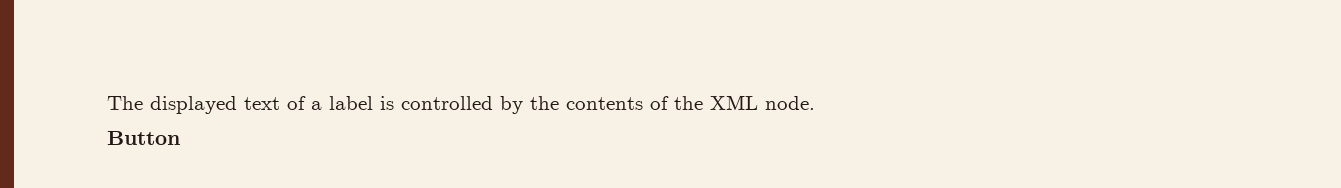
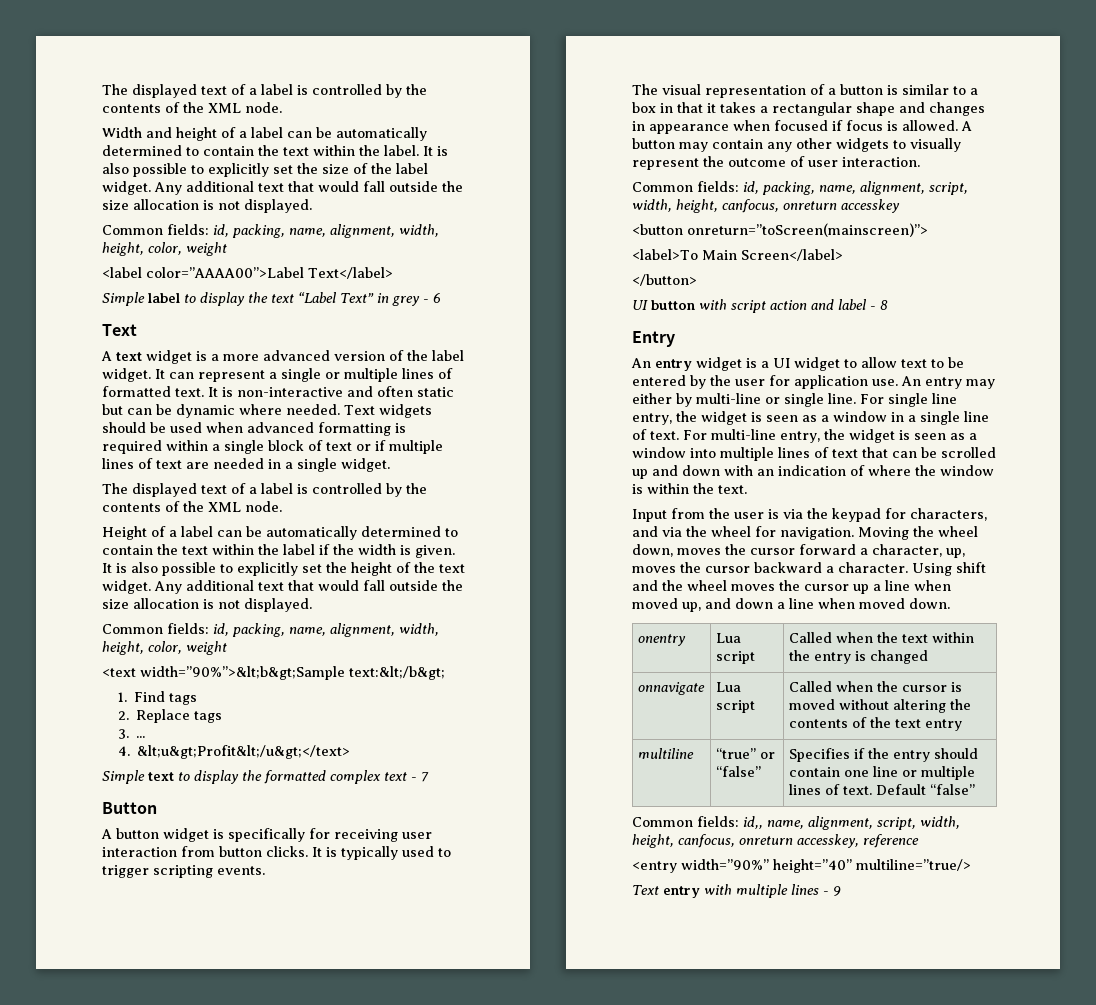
+ Width and height of a label can be automatically determined to contain the text within the label. It is also possible to explicitly set the size of the label widget. Any additional text that would fall outside the size allocation is not displayed.
+ Common fields: id, packing, name, alignment, width, height, color, weight
+ <label color=”AAAA00”>Label Text</label>
+ Simple label to display the text “Label Text” in grey - 6
+ Text
+ A text widget is a more advanced version of the label widget. It can represent a single or multiple lines of formatted text. It is non-interactive and often static but can be dynamic where needed. Text widgets should be used when advanced formatting is required within a single block of text or if multiple lines of text are needed in a single widget.
+ The displayed text of a label is controlled by the contents of the XML node.
+ Height of a label can be automatically determined to contain the text within the label if the width is given. It is also possible to explicitly set the height of the text widget. Any additional text that would fall outside the size allocation is not displayed.
+ Common fields: id, packing, name, alignment, width, height, color, weight
+ <text width=”90%”>&lt;b&gt;Sample text:&lt;/b&gt;
+ 1. Find tags
+ 2. Replace tags
+ 3. ...
+ 4. &lt;u&gt;Profit&lt;/u&gt;</text>
+ Simple text to display the formatted complex text - 7
  Button
+ A button widget is specifically for receiving user interaction from button clicks. It is typically used to trigger scripting events.
+ The visual representation of a button is similar to a box in that it takes a rectangular shape and changes in appearance when focused if focus is allowed. A button may contain any other widgets to visually represent the outcome of user interaction.
+ Common fields: id, packing, name, alignment, script, width, height, canfocus, onreturn accesskey
+ <button onreturn=”toScreen(mainscreen)”>
+ <label>To Main Screen</label>
+ </button>
+ UI button with script action and label - 8
+ Entry
+ An entry widget is a UI widget to allow text to be entered by the user for application use. An entry may either by multi-line or single line. For single line entry, the widget is seen as a window in a single line of text. For multi-line entry, the widget is seen as a window into multiple lines of text that can be scrolled up and down with an indication of where the window is within the text.
+ Input from the user is via the keypad for characters, and via the wheel for navigation. Moving the wheel down, moves the cursor forward a character, up, moves the cursor backward a character. Using shift and the wheel moves the cursor up a line when moved up, and down a line when moved down.
+ onentry | Lua script | Called when the text within the entry is changed
+ onnavigate | Lua script | Called when the cursor is moved without altering the contents of the text entry
+ multiline | “true” or “false” | Specifies if the entry should contain one line or multiple lines of text. Default “false”
+ Common fields: id,, name, alignment, script, width, height, canfocus, onreturn accesskey, reference
+ <entry width=”90%” height=”40” multiline=”true/>
+ Text entry with multiple lines - 9

